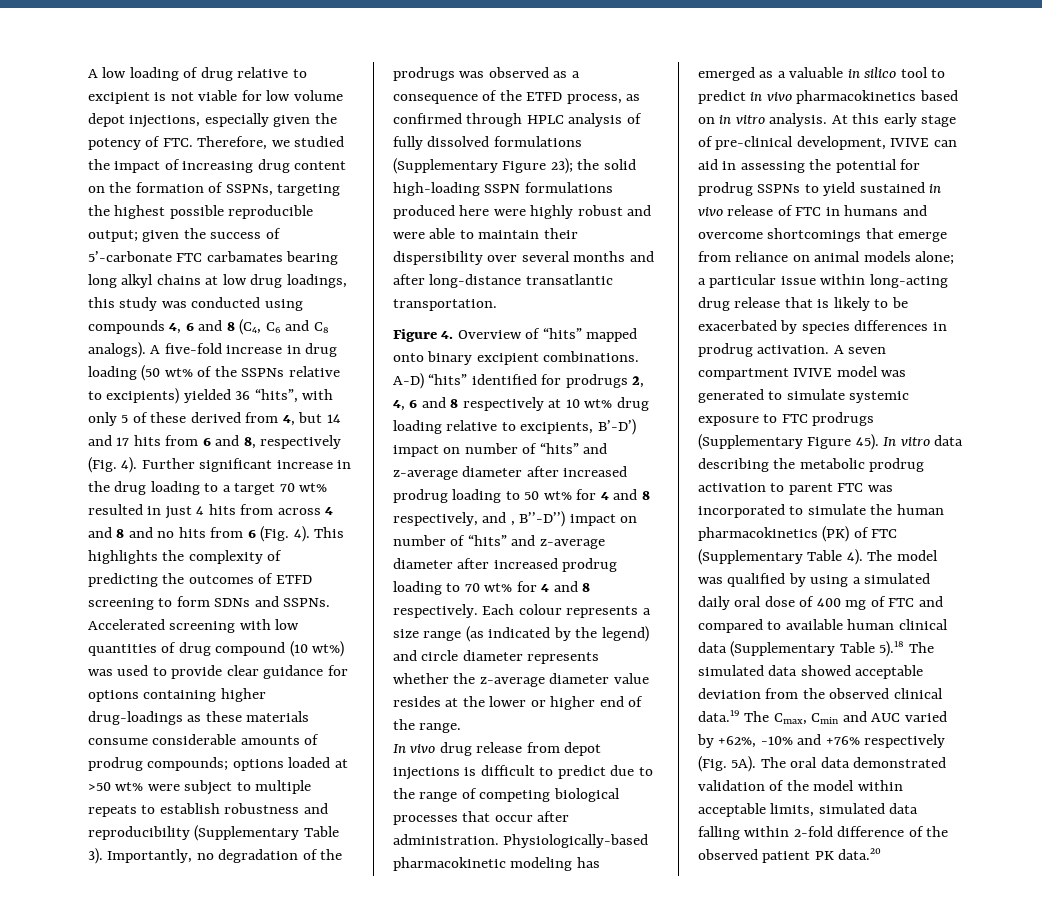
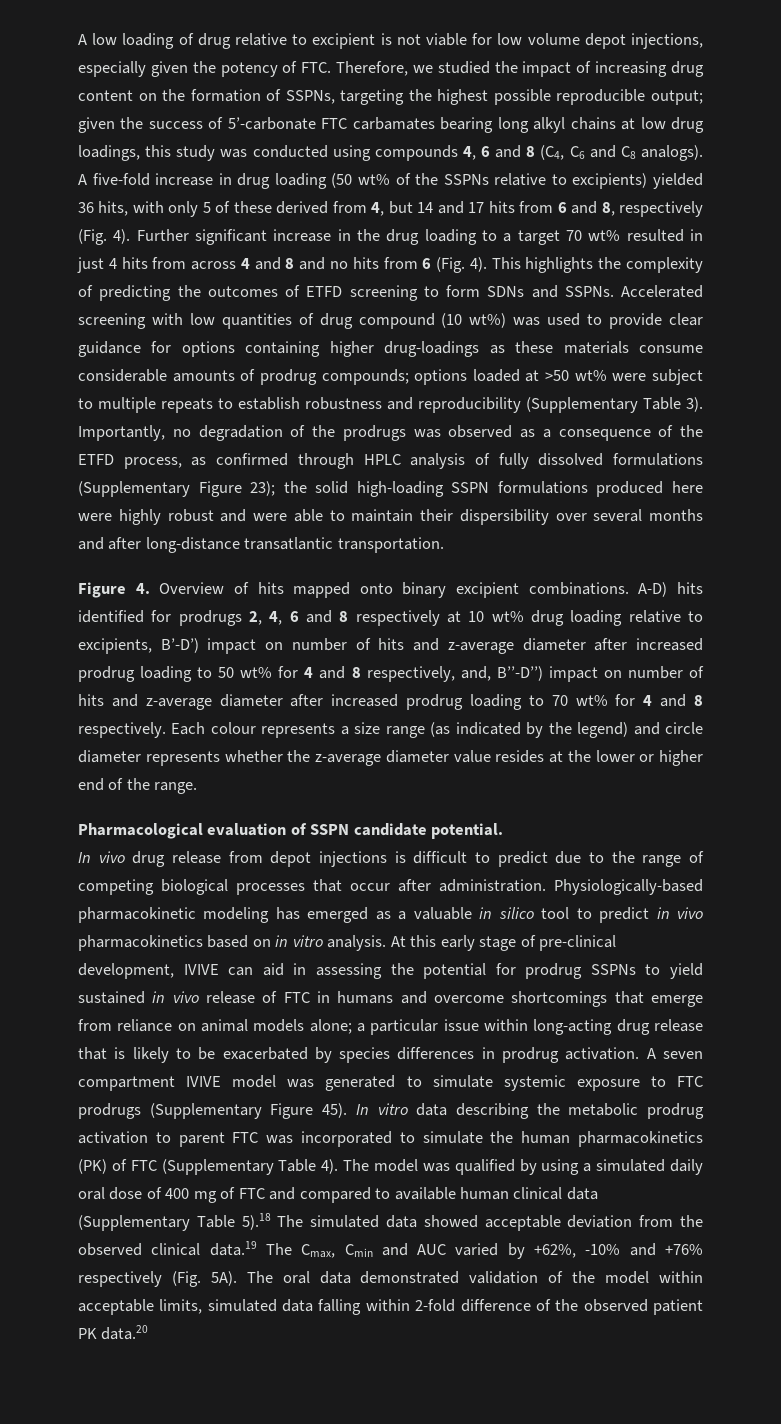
- A five-fold increase in drug loading (50 wt% of the SSPNs relative to excipients) yielded 36 “hits”, with only 5 of these derived from 4, but 14 and 17 hits from 6 and 8, respectively (Fig. 4).
+ A five-fold increase in drug loading (50 wt% of the SSPNs relative to excipients) yielded 36 hits, with only 5 of these derived from 4, but 14 and 17 hits from 6 and 8, respectively (Fig. 4).
- Figure 4. Overview of “hits” mapped onto binary excipient combinations.
+ Figure 4. Overview of hits mapped onto binary excipient combinations.
- A-D) “hits” identified for prodrugs 2, 4, 6 and 8 respectively at 10 wt% drug loading relative to excipients, B’-D’) impact on number of “hits” and z-average diameter after increased prodrug loading to 50 wt% for 4 and 8 respectively, and , B’’-D’’) impact on number of “hits” and z-average diameter after increased prodrug loading to 70 wt% for 4 and 8 respectively.
+ A-D) hits identified for prodrugs 2, 4, 6 and 8 respectively at 10 wt% drug loading relative to excipients, B’-D’) impact on number of hits and z-average diameter after increased prodrug loading to 50 wt% for 4 and 8 respectively, and, B’’-D’’) impact on number of hits and z-average diameter after increased prodrug loading to 70 wt% for 4 and 8 respectively.
+ Pharmacological evaluation of SSPN candidate potential.

